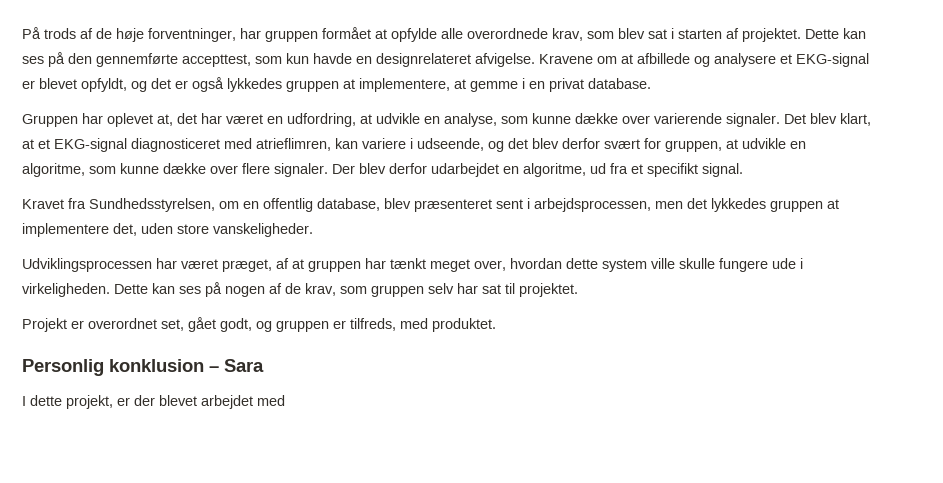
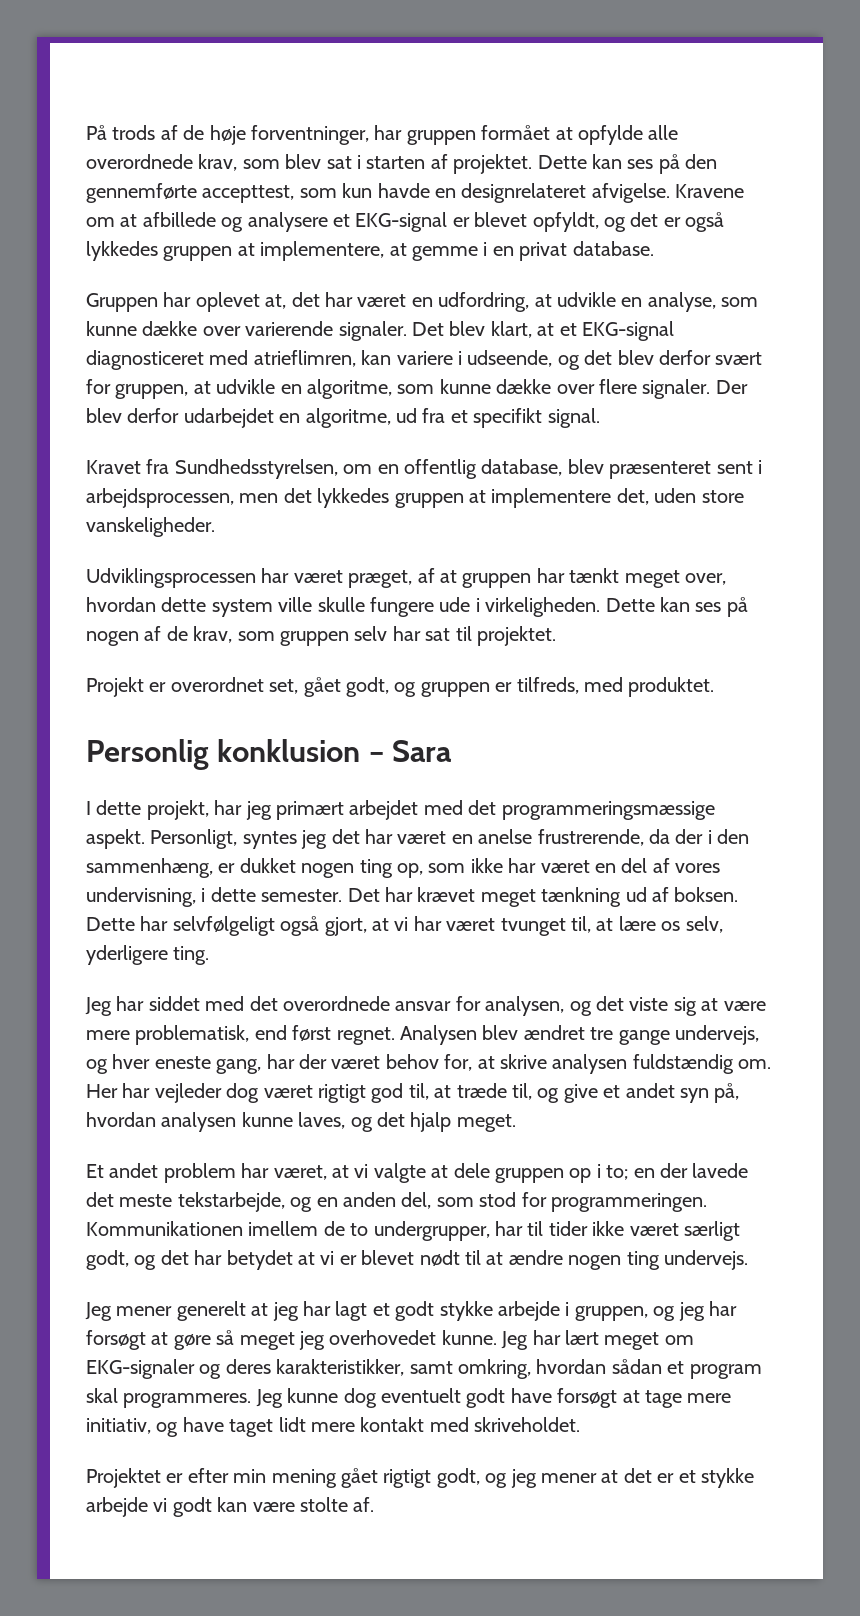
- I dette projekt, er der blevet arbejdet med
+ I dette projekt, har jeg primært arbejdet med det programmeringsmæssige aspekt. Personligt, syntes jeg det har været en anelse frustrerende, da der i den sammenhæng, er dukket nogen ting op, som ikke har været en del af vores undervisning, i dette semester. Det har krævet meget tænkning ud af boksen. Dette har selvfølgeligt også gjort, at vi har været tvunget til, at lære os selv, yderligere ting.
+ Jeg har siddet med det overordnede ansvar for analysen, og det viste sig at være mere problematisk, end først regnet. Analysen blev ændret tre gange undervejs, og hver eneste gang, har der været behov for, at skrive analysen fuldstændig om. Her har vejleder dog været rigtigt god til, at træde til, og give et andet syn på, hvordan analysen kunne laves, og det hjalp meget.
+ Et andet problem har været, at vi valgte at dele gruppen op i to; en der lavede det meste tekstarbejde, og en anden del, som stod for programmeringen. Kommunikationen imellem de to undergrupper, har til tider ikke været særligt godt, og det har betydet at vi er blevet nødt til at ændre nogen ting undervejs.
+ Jeg mener generelt at jeg har lagt et godt stykke arbejde i gruppen, og jeg har forsøgt at gøre så meget jeg overhovedet kunne. Jeg har lært meget om EKG-signaler og deres karakteristikker, samt omkring, hvordan sådan et program skal programmeres. Jeg kunne dog eventuelt godt have forsøgt at tage mere initiativ, og have taget lidt mere kontakt med skriveholdet.
+ Projektet er efter min mening gået rigtigt godt, og jeg mener at det er et stykke arbejde vi godt kan være stolte af.

